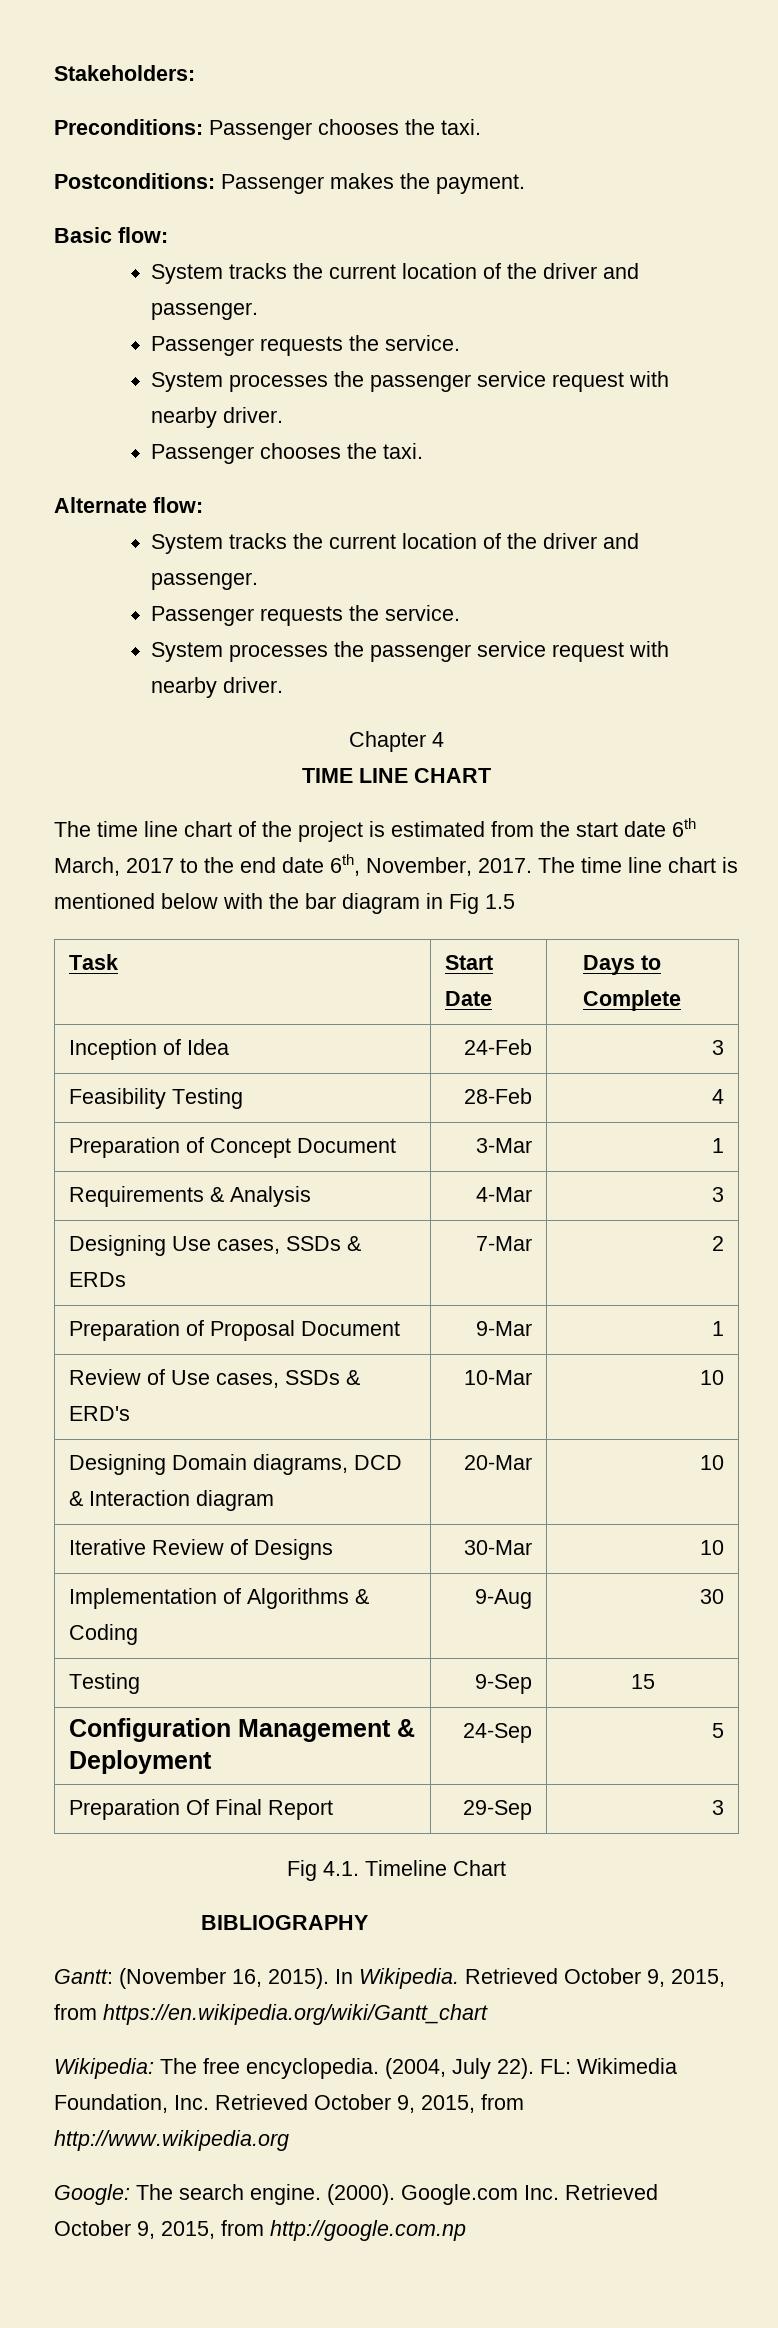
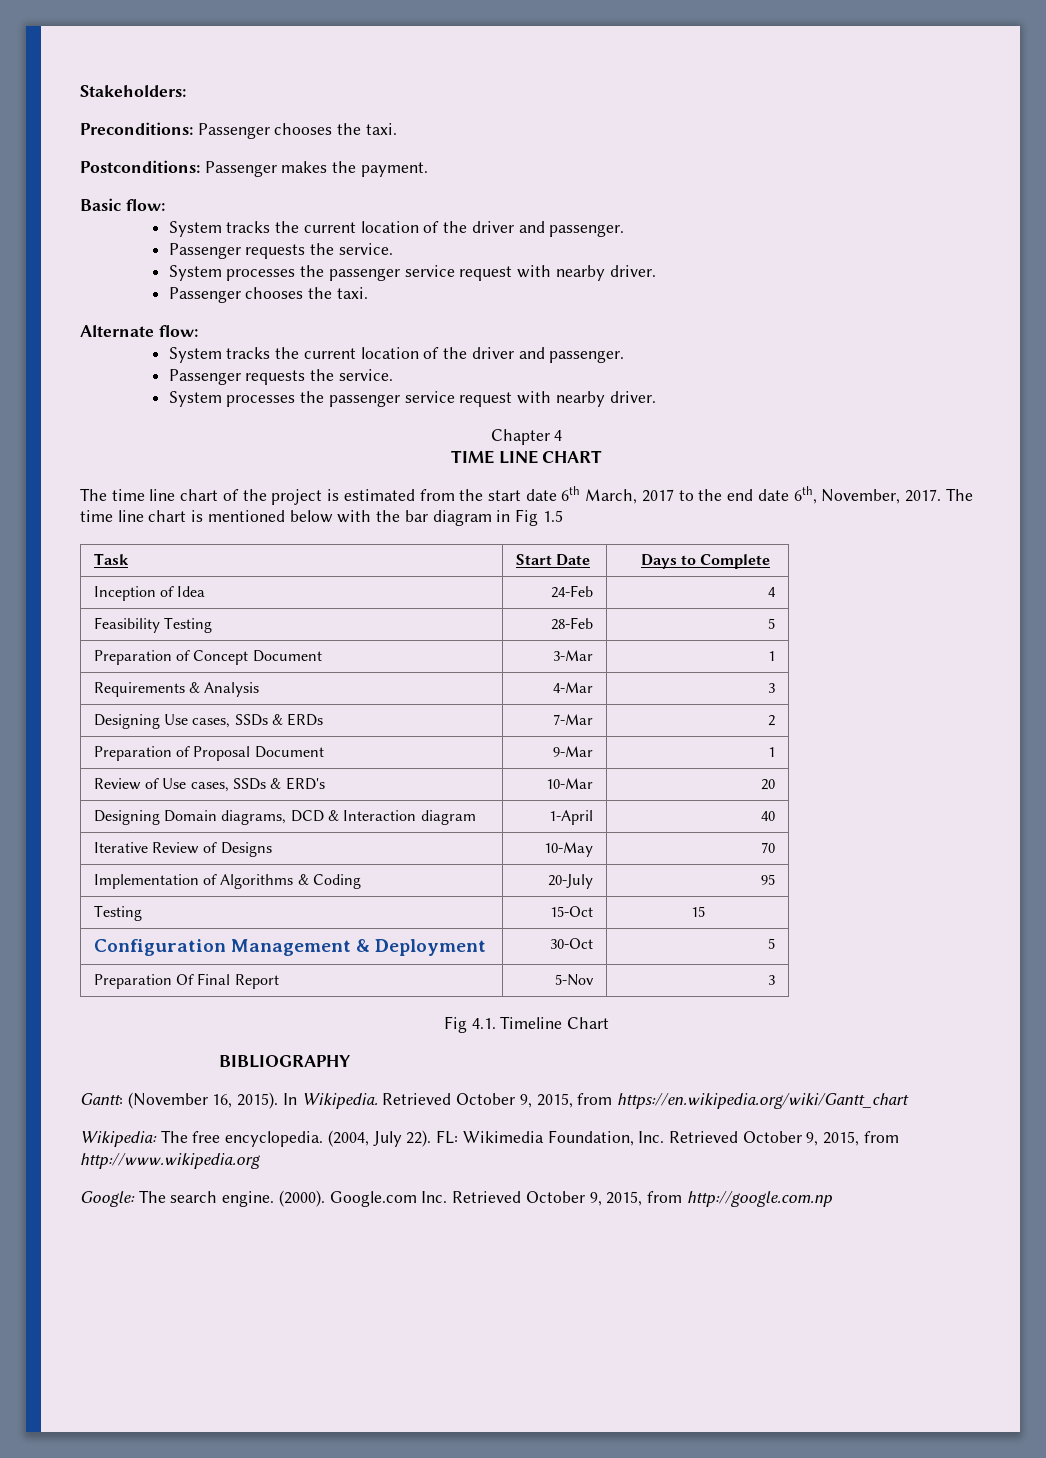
- Inception of Idea | 24-Feb | 3
+ Inception of Idea | 24-Feb | 4
- Feasibility Testing | 28-Feb | 4
+ Feasibility Testing | 28-Feb | 5
- Review of Use cases, SSDs & ERD's | 10-Mar | 10
+ Review of Use cases, SSDs & ERD's | 10-Mar | 20
- Designing Domain diagrams, DCD & Interaction diagram | 20-Mar | 10
+ Designing Domain diagrams, DCD & Interaction diagram | 1-April | 40
- Iterative Review of Designs | 30-Mar | 10
+ Iterative Review of Designs | 10-May | 70
- Implementation of Algorithms & Coding | 9-Aug | 30
- Testing | 9-Sep | 15
+ Implementation of Algorithms & Coding | 20-July | 95
+ Testing | 15-Oct | 15
- Configuration Management & Deployment | 24-Sep | 5
+ Configuration Management & Deployment | 30-Oct | 5
- Preparation Of Final Report | 29-Sep | 3
+ Preparation Of Final Report | 5-Nov | 3

